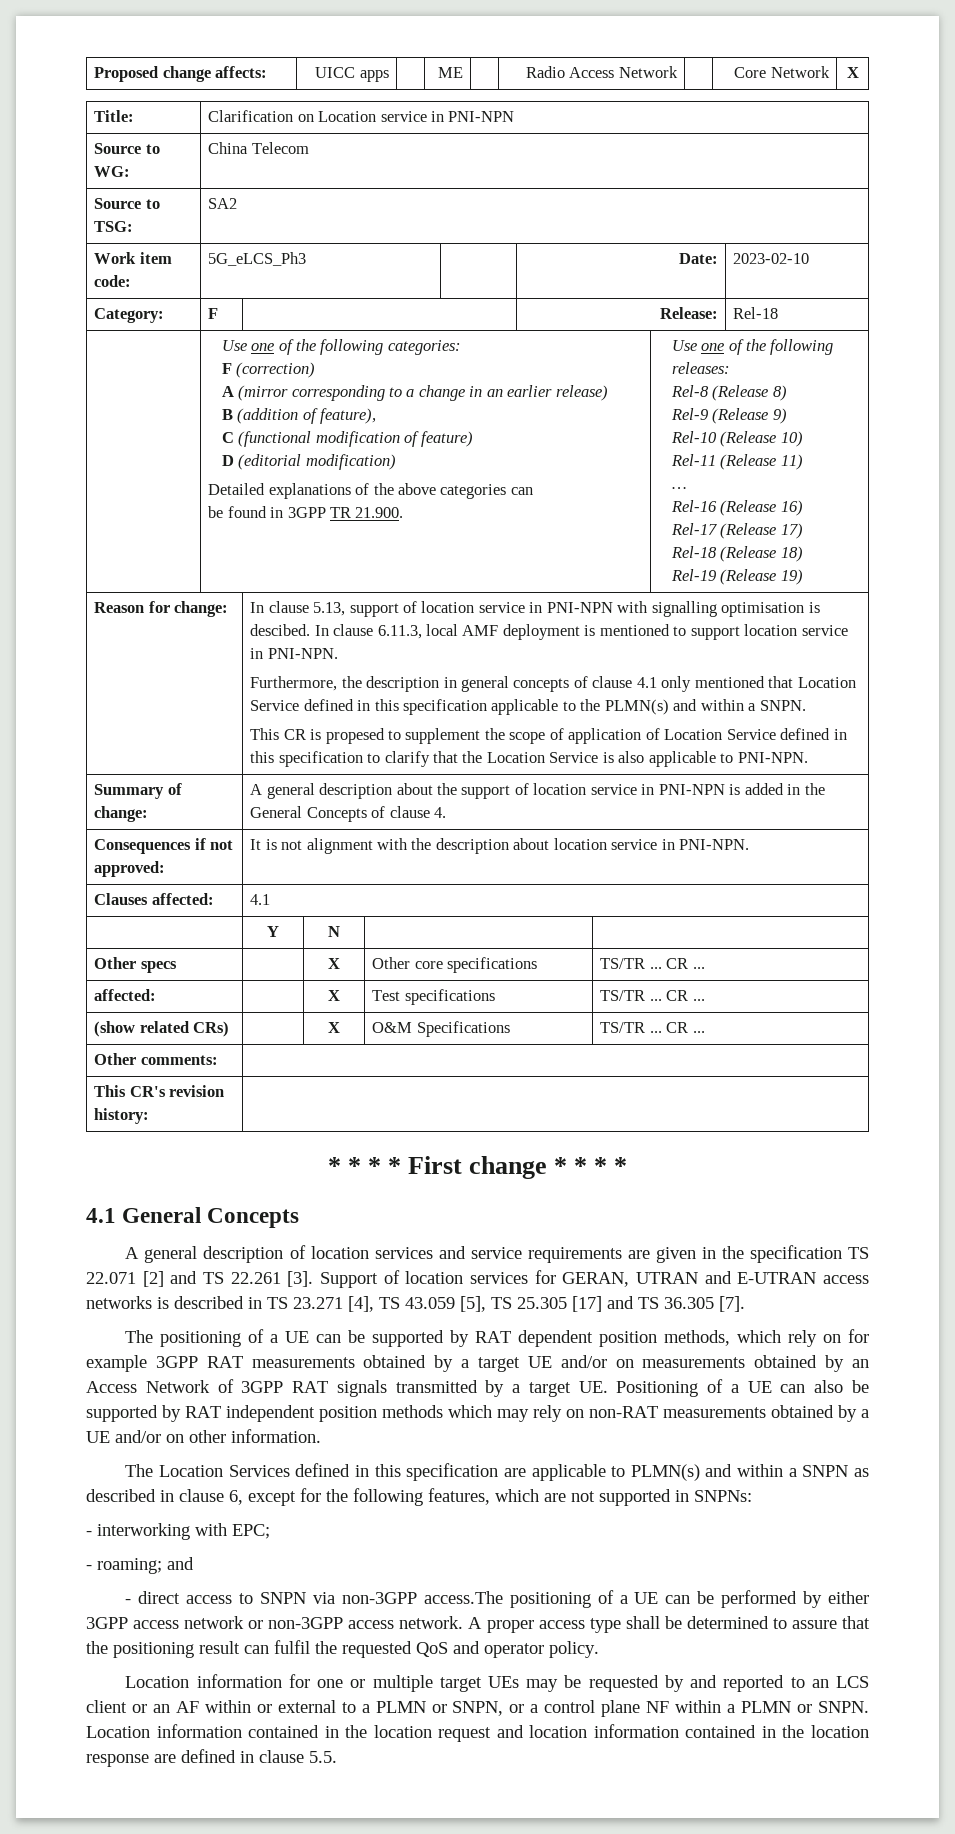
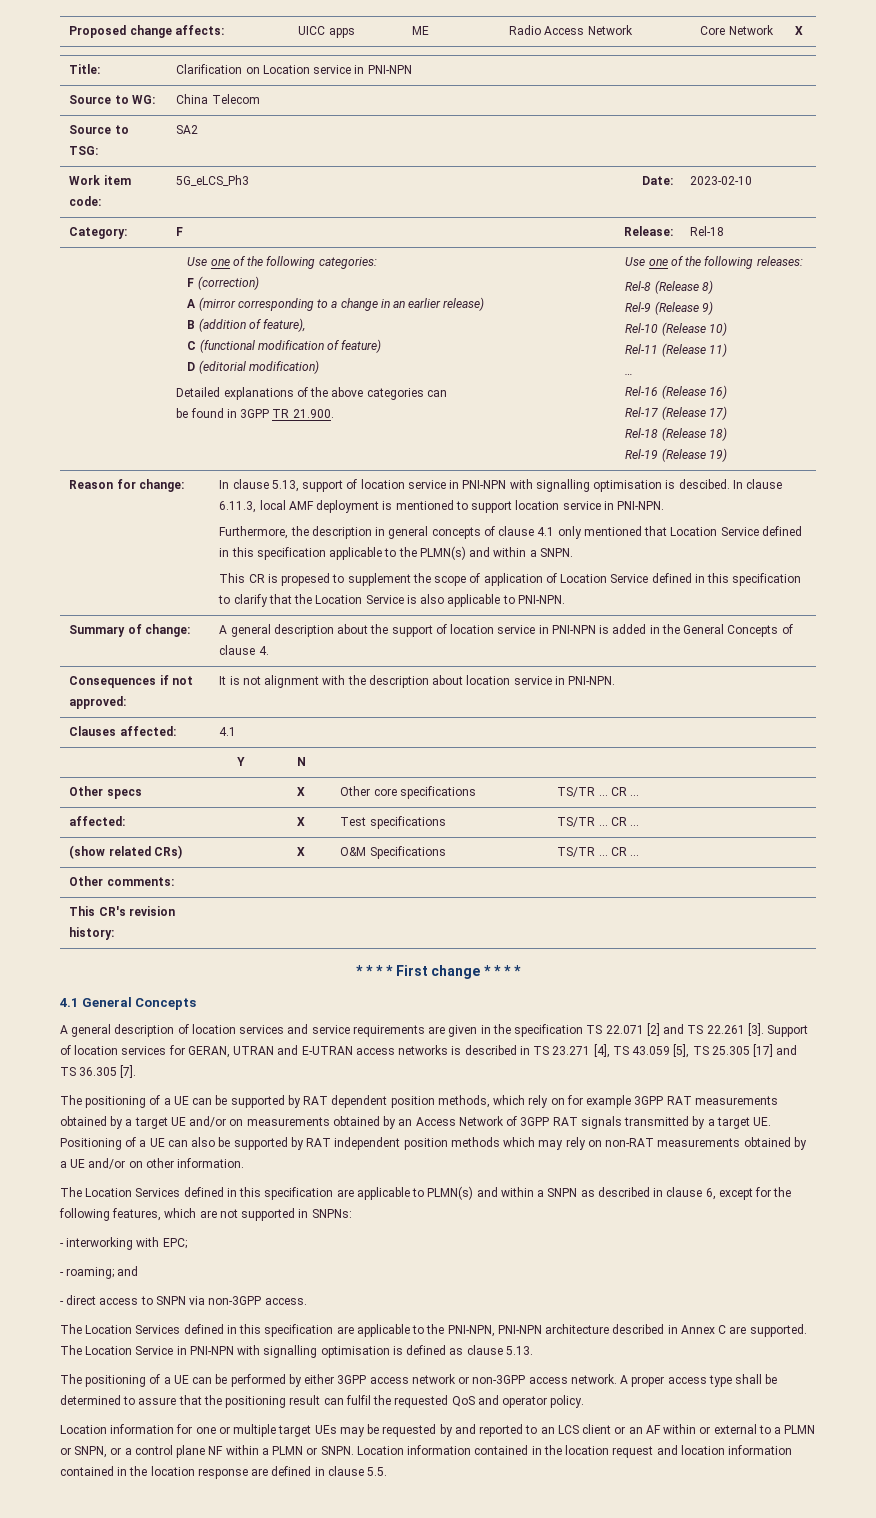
- - direct access to SNPN via non-3GPP access.The positioning of a UE can be performed by either 3GPP access network or non-3GPP access network.
+ - direct access to SNPN via non-3GPP access.
+ The Location Services defined in this specification are applicable to the PNI-NPN, PNI-NPN architecture described in Annex C are supported. The Location Service in PNI-NPN with signalling optimisation is defined as clause 5.13.
+ The positioning of a UE can be performed by either 3GPP access network or non-3GPP access network.

